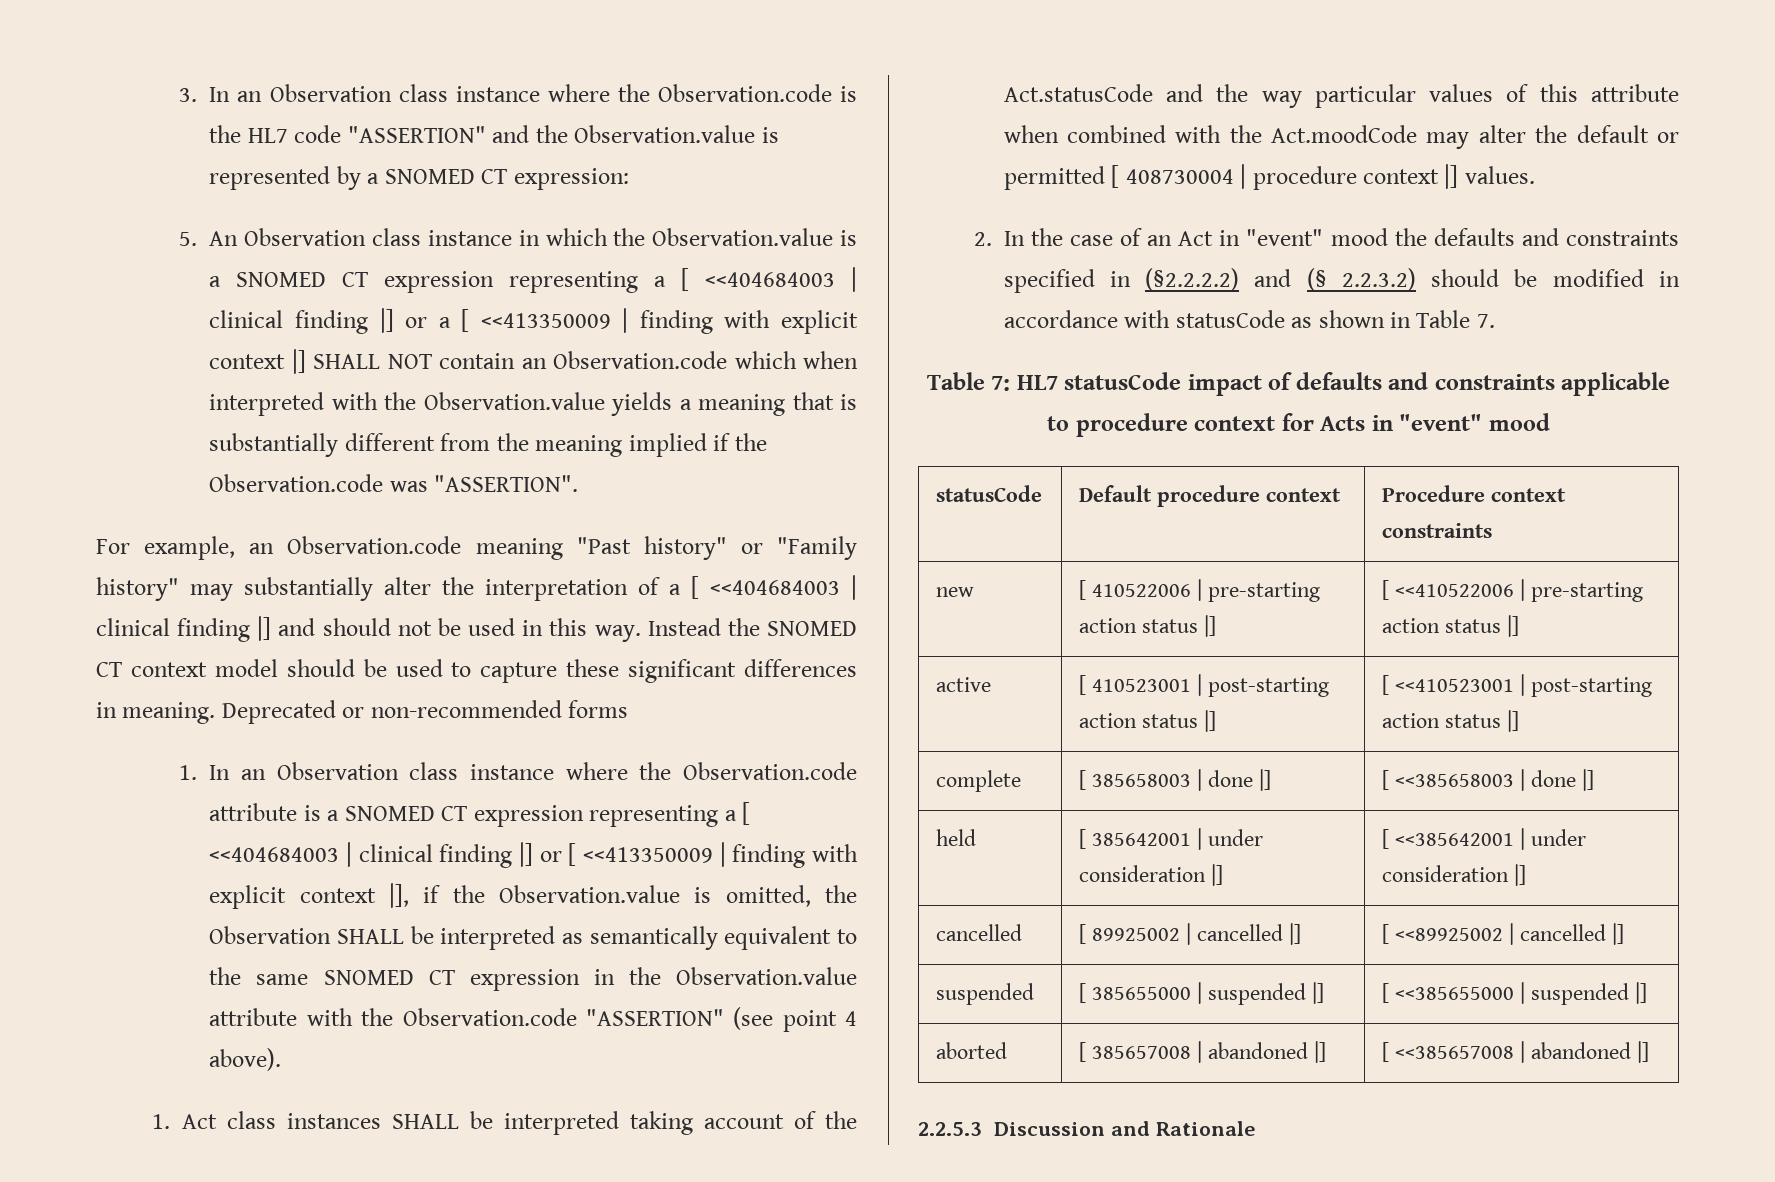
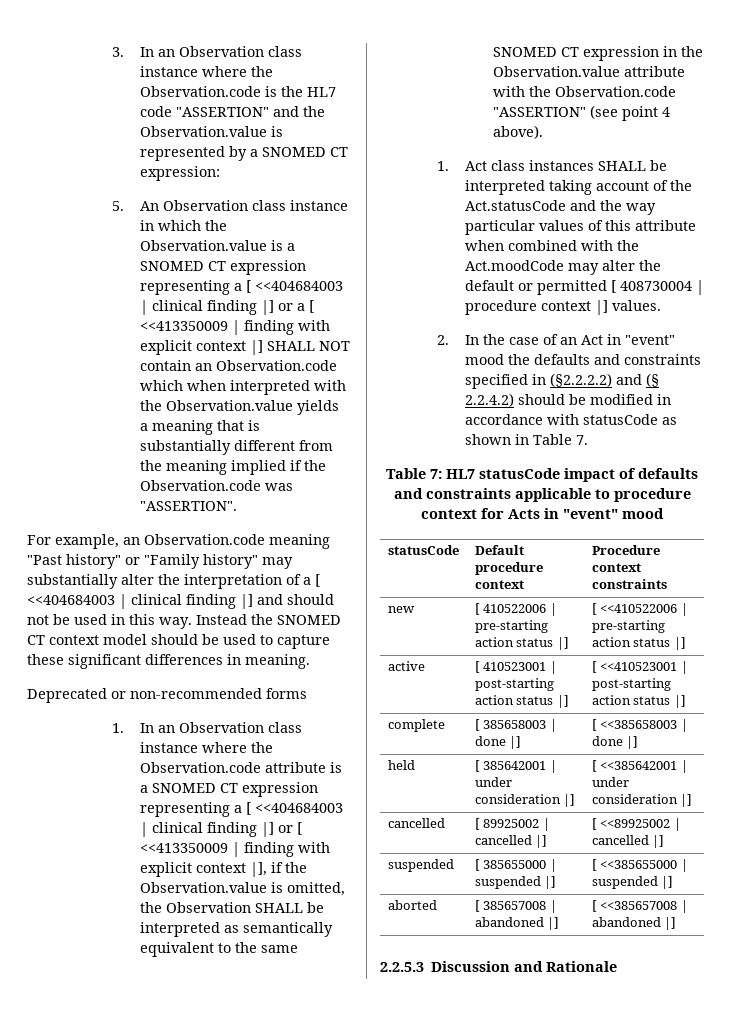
- Instead the SNOMED CT context model should be used to capture these significant differences in meaning. Deprecated or non-recommended forms
+ Instead the SNOMED CT context model should be used to capture these significant differences in meaning.
+ Deprecated or non-recommended forms
- 2. In the case of an Act in "event" mood the defaults and constraints specified in (§2.2.2.2) and (§ 2.2.3.2) should be modified in accordance with statusCode as shown in Table 7.
+ 2. In the case of an Act in "event" mood the defaults and constraints specified in (§2.2.2.2) and (§ 2.2.4.2) should be modified in accordance with statusCode as shown in Table 7.

